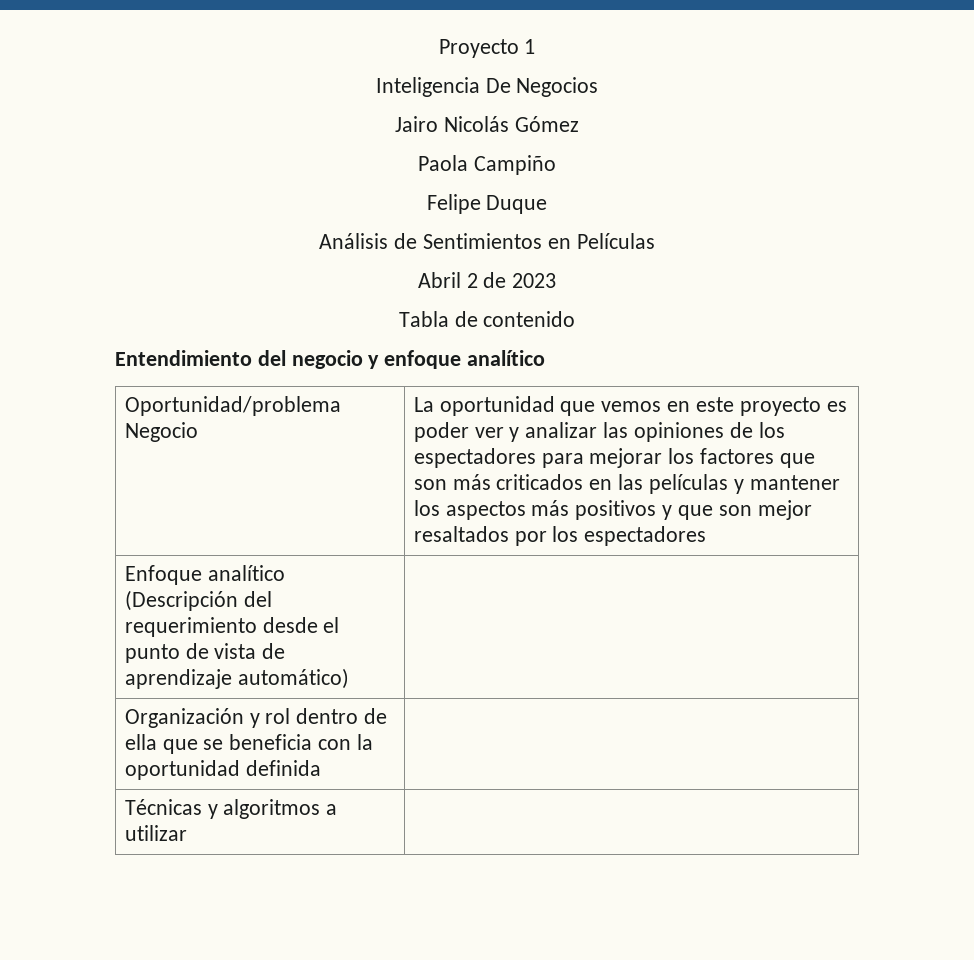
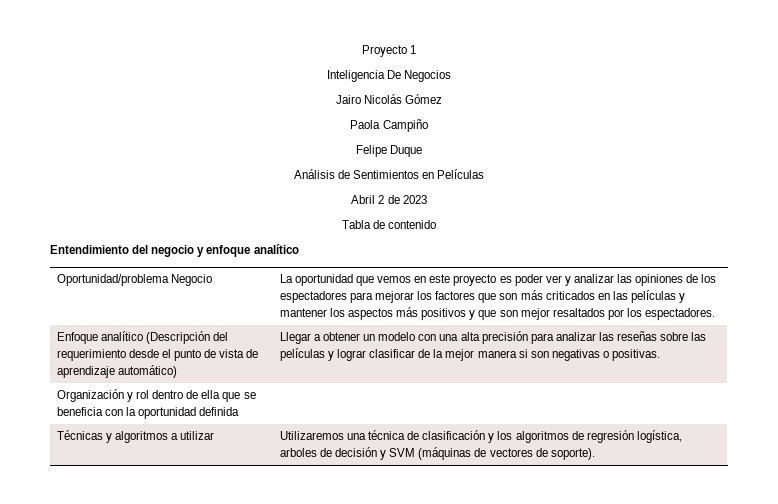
- La oportunidad que vemos en este proyecto es poder ver y analizar las opiniones de los espectadores para mejorar los factores que son más criticados en las películas y mantener los aspectos más positivos y que son mejor resaltados por los espectadores
+ La oportunidad que vemos en este proyecto es poder ver y analizar las opiniones de los espectadores para mejorar los factores que son más criticados en las películas y mantener los aspectos más positivos y que son mejor resaltados por los espectadores.
+ Llegar a obtener un modelo con una alta precisión para analizar las reseñas sobre las películas y lograr clasificar de la mejor manera si son negativas o positivas.
- Técnicas y algoritmos a utilizar |
+ Técnicas y algoritmos a utilizar | Utilizaremos una técnica de clasificación y los algoritmos de regresión logística, arboles de decisión y SVM (máquinas de vectores de soporte).

